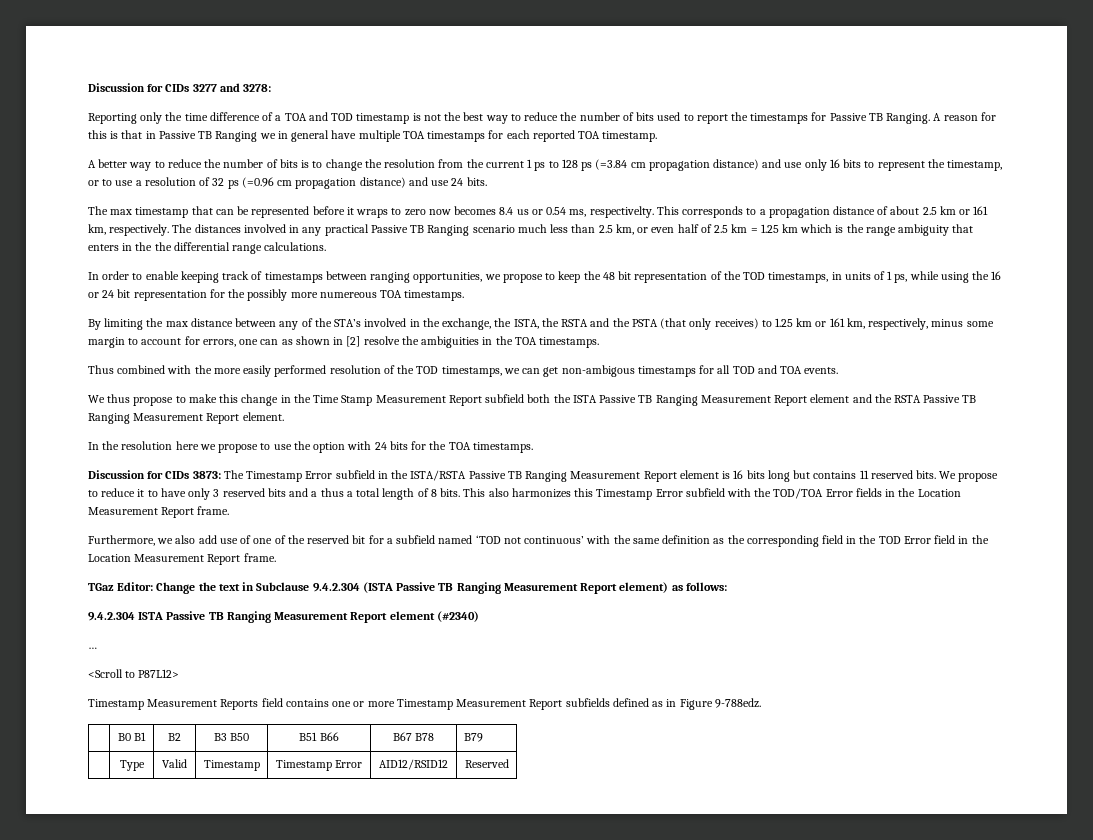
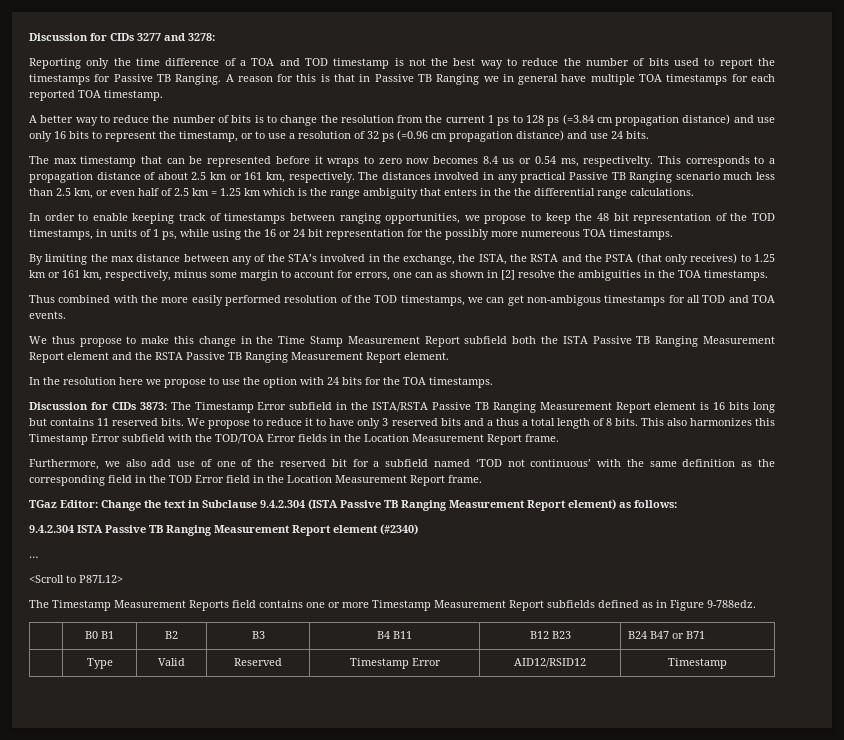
- Timestamp Measurement Reports field contains one or more Timestamp Measurement Report subfields defined as in Figure 9-788edz.
+ The Timestamp Measurement Reports field contains one or more Timestamp Measurement Report subfields defined as in Figure 9-788edz.
- | B0 B1 | B2 | B3 B50 | B51 B66 | B67 B78 | B79
+ | B0 B1 | B2 | B3 | B4 B11 | B12 B23 | B24 B47 or B71
- | Type | Valid | Timestamp | Timestamp Error | AID12/RSID12 | Reserved
+ | Type | Valid | Reserved | Timestamp Error | AID12/RSID12 | Timestamp

